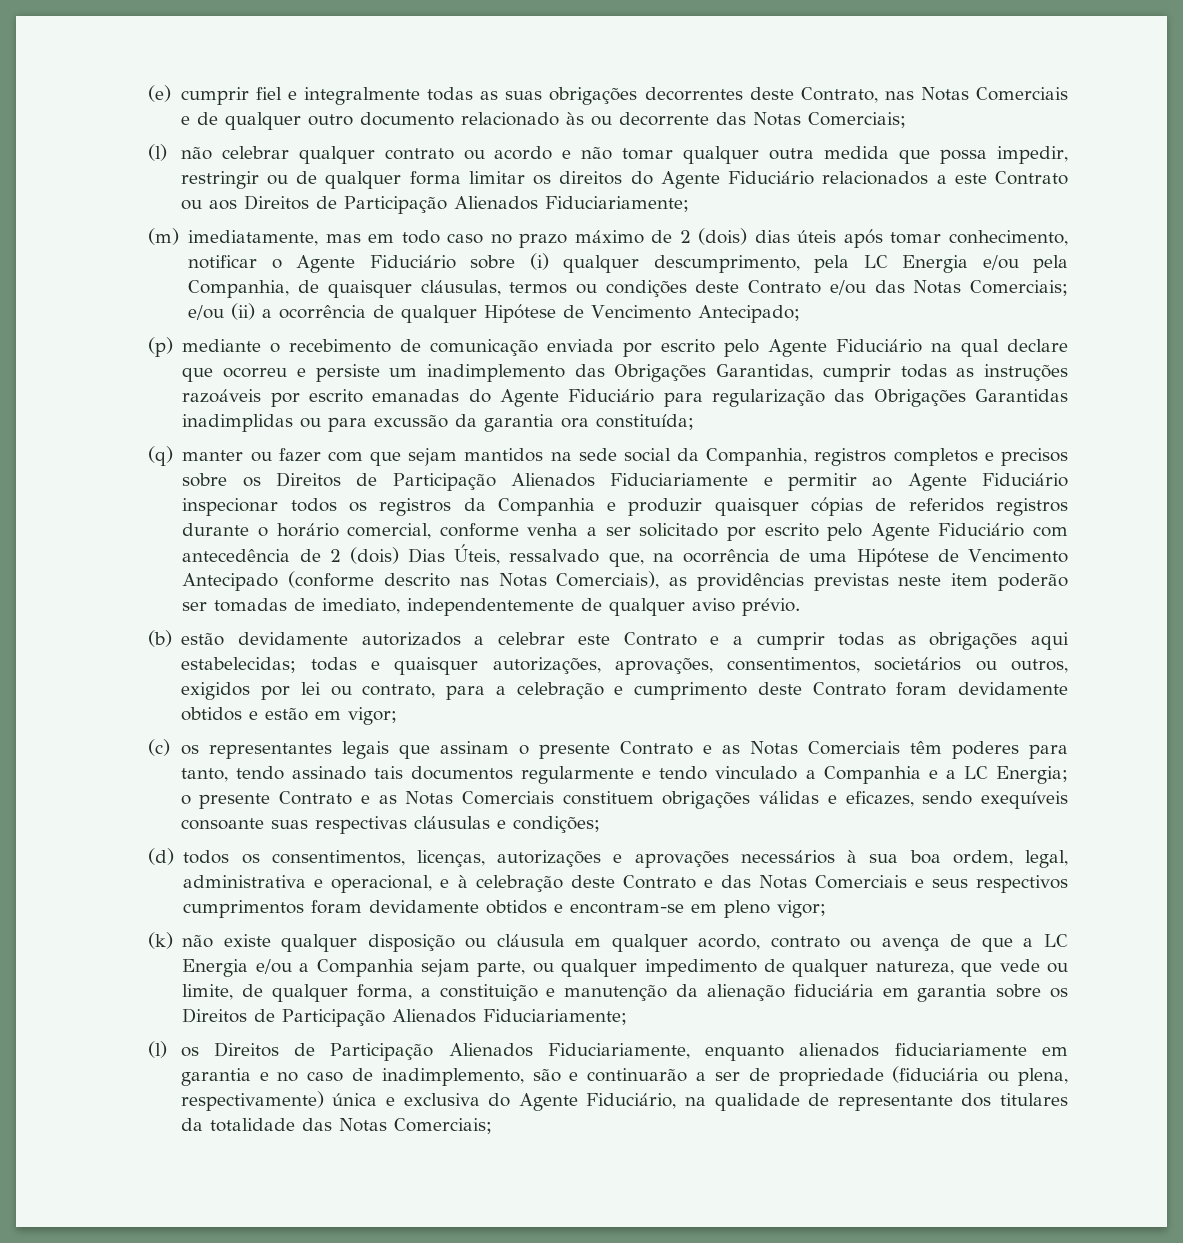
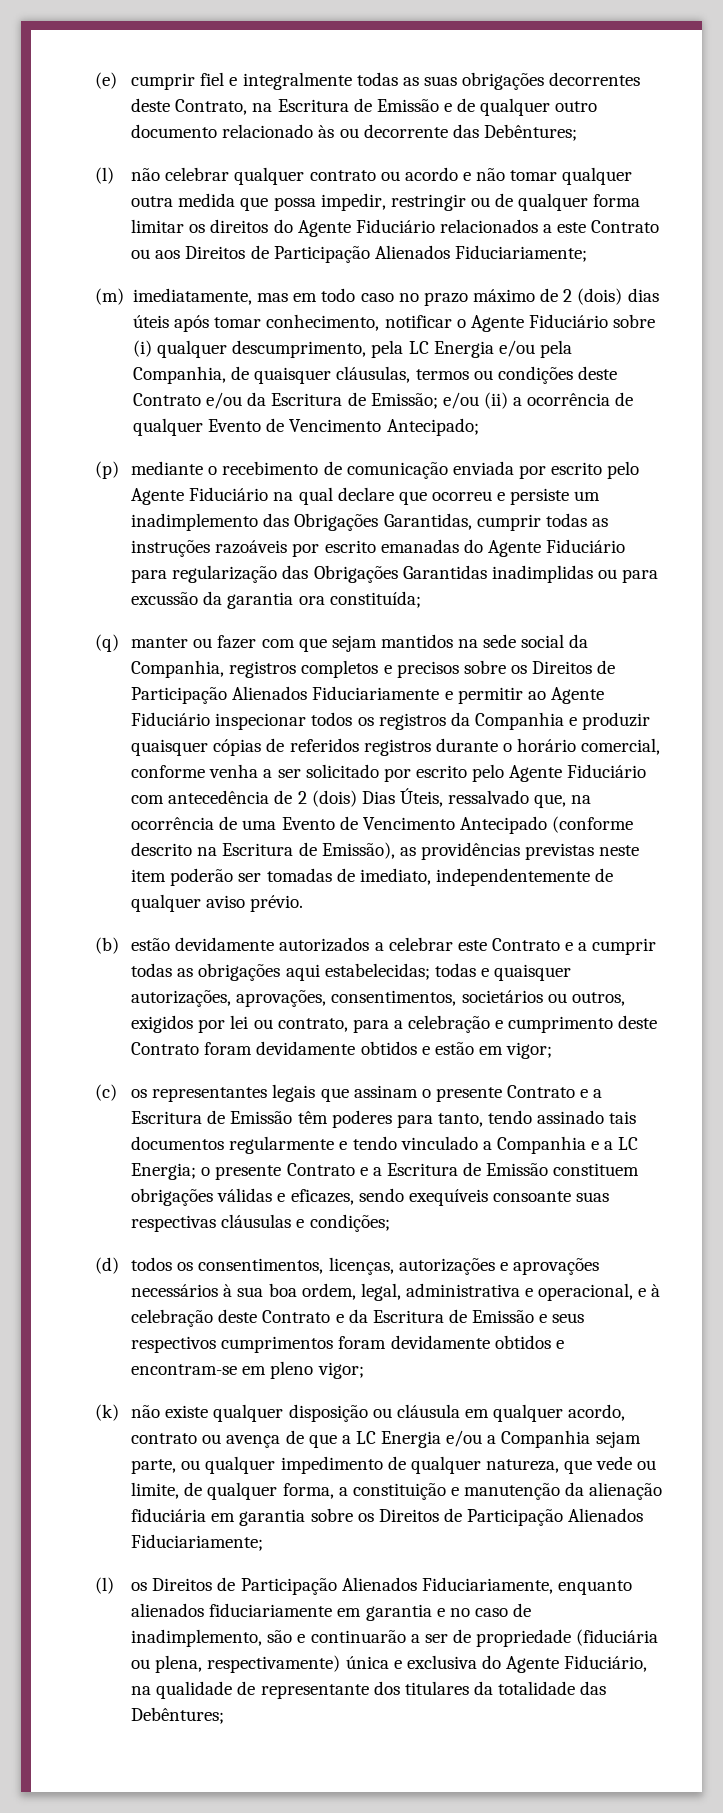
- (e) cumprir fiel e integralmente todas as suas obrigações decorrentes deste Contrato, nas Notas Comerciais e de qualquer outro documento relacionado às ou decorrente das Notas Comerciais;
+ (e) cumprir fiel e integralmente todas as suas obrigações decorrentes deste Contrato, na Escritura de Emissão e de qualquer outro documento relacionado às ou decorrente das Debêntures;
- (m) imediatamente, mas em todo caso no prazo máximo de 2 (dois) dias úteis após tomar conhecimento, notificar o Agente Fiduciário sobre (i) qualquer descumprimento, pela LC Energia e/ou pela Companhia, de quaisquer cláusulas, termos ou condições deste Contrato e/ou das Notas Comerciais; e/ou (ii) a ocorrência de qualquer Hipótese de Vencimento Antecipado;
+ (m) imediatamente, mas em todo caso no prazo máximo de 2 (dois) dias úteis após tomar conhecimento, notificar o Agente Fiduciário sobre (i) qualquer descumprimento, pela LC Energia e/ou pela Companhia, de quaisquer cláusulas, termos ou condições deste Contrato e/ou da Escritura de Emissão; e/ou (ii) a ocorrência de qualquer Evento de Vencimento Antecipado;
- (q) manter ou fazer com que sejam mantidos na sede social da Companhia, registros completos e precisos sobre os Direitos de Participação Alienados Fiduciariamente e permitir ao Agente Fiduciário inspecionar todos os registros da Companhia e produzir quaisquer cópias de referidos registros durante o horário comercial, conforme venha a ser solicitado por escrito pelo Agente Fiduciário com antecedência de 2 (dois) Dias Úteis, ressalvado que, na ocorrência de uma Hipótese de Vencimento Antecipado (conforme descrito nas Notas Comerciais), as providências previstas neste item poderão ser tomadas de imediato, independentemente de qualquer aviso prévio.
+ (q) manter ou fazer com que sejam mantidos na sede social da Companhia, registros completos e precisos sobre os Direitos de Participação Alienados Fiduciariamente e permitir ao Agente Fiduciário inspecionar todos os registros da Companhia e produzir quaisquer cópias de referidos registros durante o horário comercial, conforme venha a ser solicitado por escrito pelo Agente Fiduciário com antecedência de 2 (dois) Dias Úteis, ressalvado que, na ocorrência de uma Evento de Vencimento Antecipado (conforme descrito na Escritura de Emissão), as providências previstas neste item poderão ser tomadas de imediato, independentemente de qualquer aviso prévio.
- (c) os representantes legais que assinam o presente Contrato e as Notas Comerciais têm poderes para tanto, tendo assinado tais documentos regularmente e tendo vinculado a Companhia e a LC Energia; o presente Contrato e as Notas Comerciais constituem obrigações válidas e eficazes, sendo exequíveis consoante suas respectivas cláusulas e condições;
+ (c) os representantes legais que assinam o presente Contrato e a Escritura de Emissão têm poderes para tanto, tendo assinado tais documentos regularmente e tendo vinculado a Companhia e a LC Energia; o presente Contrato e a Escritura de Emissão constituem obrigações válidas e eficazes, sendo exequíveis consoante suas respectivas cláusulas e condições;
- (d) todos os consentimentos, licenças, autorizações e aprovações necessários à sua boa ordem, legal, administrativa e operacional, e à celebração deste Contrato e das Notas Comerciais e seus respectivos cumprimentos foram devidamente obtidos e encontram-se em pleno vigor;
+ (d) todos os consentimentos, licenças, autorizações e aprovações necessários à sua boa ordem, legal, administrativa e operacional, e à celebração deste Contrato e da Escritura de Emissão e seus respectivos cumprimentos foram devidamente obtidos e encontram-se em pleno vigor;
- (l) os Direitos de Participação Alienados Fiduciariamente, enquanto alienados fiduciariamente em garantia e no caso de inadimplemento, são e continuarão a ser de propriedade (fiduciária ou plena, respectivamente) única e exclusiva do Agente Fiduciário, na qualidade de representante dos titulares da totalidade das Notas Comerciais;
+ (l) os Direitos de Participação Alienados Fiduciariamente, enquanto alienados fiduciariamente em garantia e no caso de inadimplemento, são e continuarão a ser de propriedade (fiduciária ou plena, respectivamente) única e exclusiva do Agente Fiduciário, na qualidade de representante dos titulares da totalidade das Debêntures;

